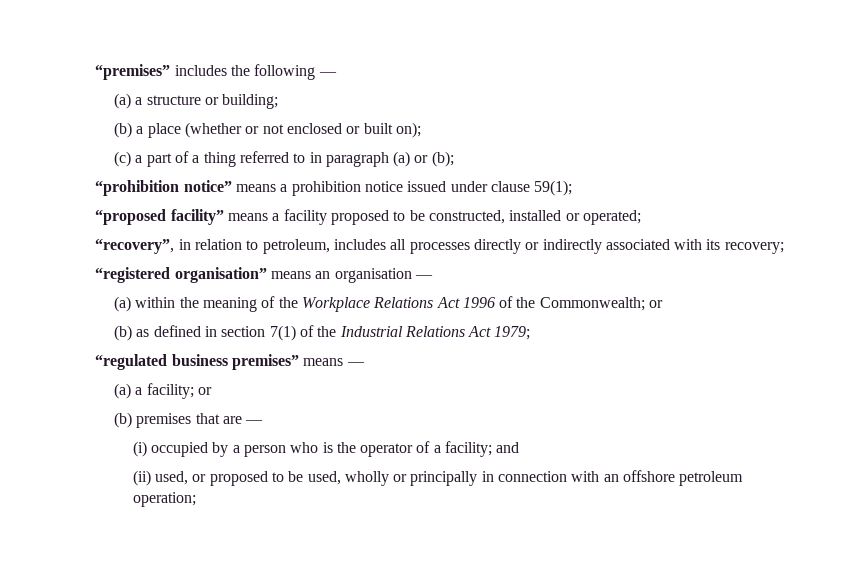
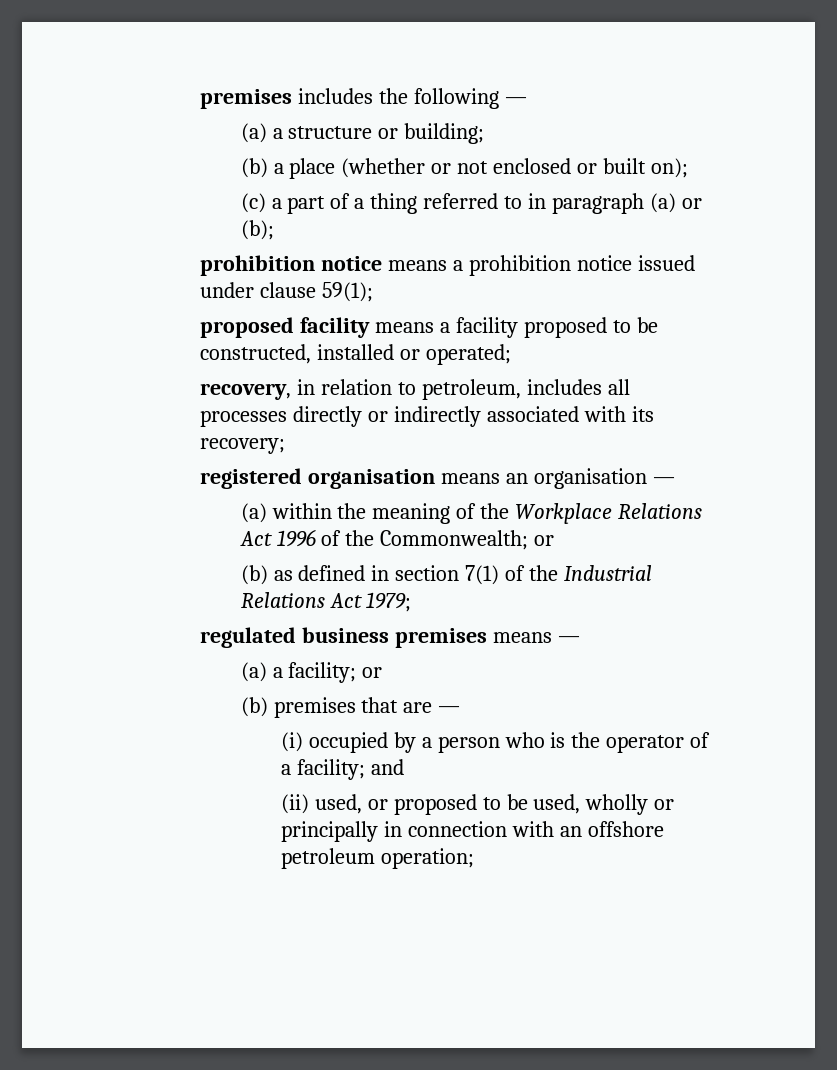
- “premises” includes the following —
+ premises includes the following —
- “prohibition notice” means a prohibition notice issued under clause 59(1);
+ prohibition notice means a prohibition notice issued under clause 59(1);
- “proposed facility” means a facility proposed to be constructed, installed or operated;
+ proposed facility means a facility proposed to be constructed, installed or operated;
- “recovery”, in relation to petroleum, includes all processes directly or indirectly associated with its recovery;
+ recovery, in relation to petroleum, includes all processes directly or indirectly associated with its recovery;
- “registered organisation” means an organisation —
+ registered organisation means an organisation —
- “regulated business premises” means —
+ regulated business premises means —

